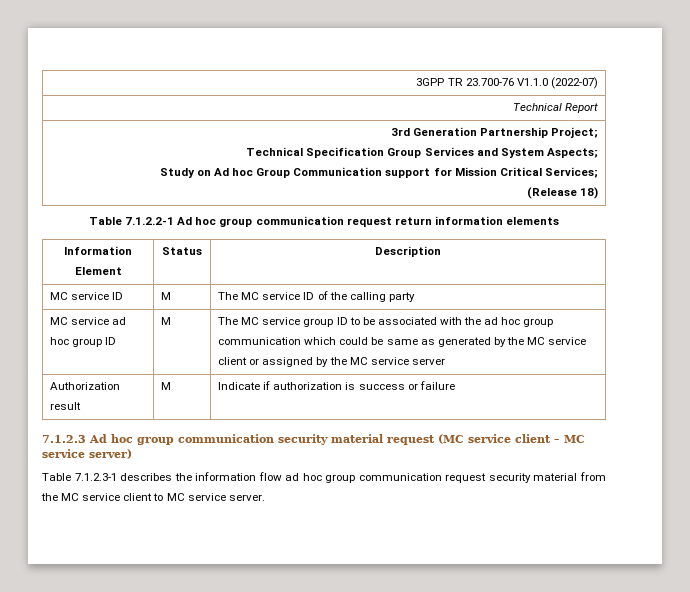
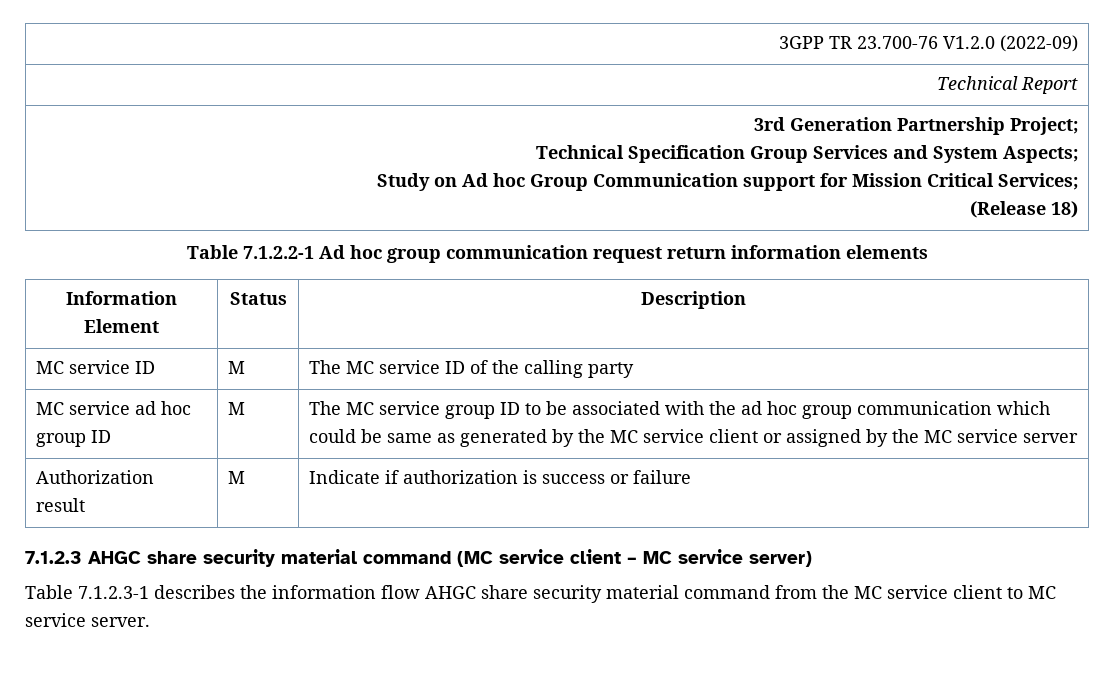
- 3GPP TR 23.700-76 V1.1.0 (2022-07)
+ 3GPP TR 23.700-76 V1.2.0 (2022-09)
- 7.1.2.3 Ad hoc group communication security material request (MC service client – MC service server)
+ 7.1.2.3 AHGC share security material command (MC service client – MC service server)
- Table 7.1.2.3-1 describes the information flow ad hoc group communication request security material from the MC service client to MC service server.
+ Table 7.1.2.3-1 describes the information flow AHGC share security material command from the MC service client to MC service server.

